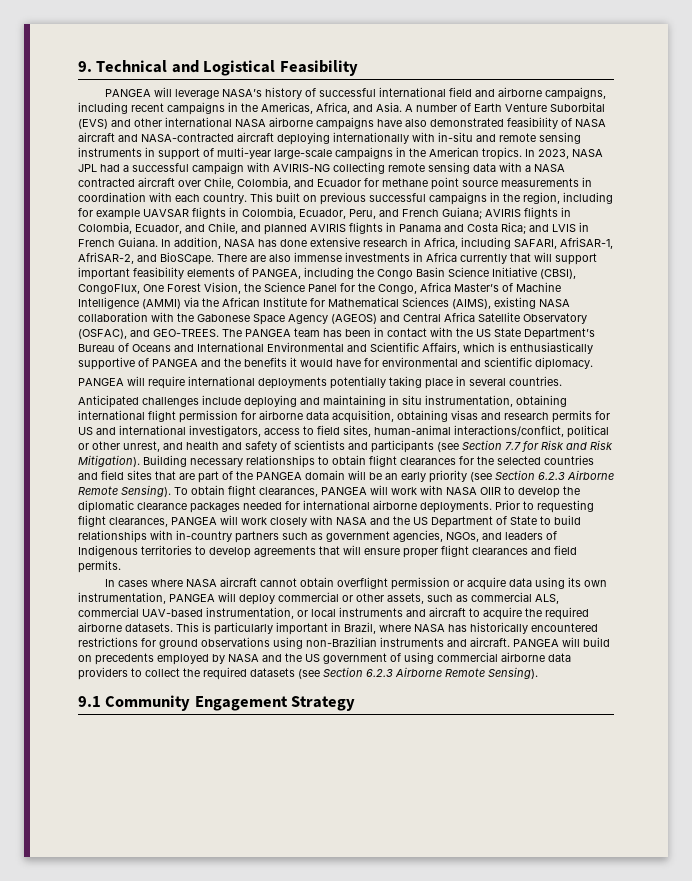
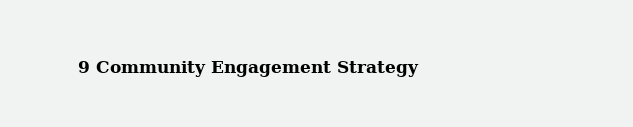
- 9. Technical and Logistical Feasibility
- PANGEA will leverage NASA’s history of successful international field and airborne campaigns, including recent campaigns in the Americas, Africa, and Asia. A number of Earth Venture Suborbital (EVS) and other international NASA airborne campaigns have also demonstrated feasibility of NASA aircraft and NASA-contracted aircraft deploying internationally with in-situ and remote sensing instruments in support of multi-year large-scale campaigns in the American tropics. In 2023, NASA JPL had a successful campaign with AVIRIS-NG collecting remote sensing data with a NASA contracted aircraft over Chile, Colombia, and Ecuador for methane point source measurements in coordination with each country. This built on previous successful campaigns in the region, including for example UAVSAR flights in Colombia, Ecuador, Peru, and French Guiana; AVIRIS flights in Colombia, Ecuador, and Chile, and planned AVIRIS flights in Panama and Costa Rica; and LVIS in French Guiana. In addition, NASA has done extensive research in Africa, including SAFARI, AfriSAR-1, AfriSAR-2, and BioSCape. There are also immense investments in Africa currently that will support important feasibility elements of PANGEA, including the Congo Basin Science Initiative (CBSI), CongoFlux, One Forest Vision, the Science Panel for the Congo, Africa Master’s of Machine Intelligence (AMMI) via the African Institute for Mathematical Sciences (AIMS), existing NASA collaboration with the Gabonese Space Agency (AGEOS) and Central Africa Satellite Observatory (OSFAC), and GEO-TREES. The PANGEA team has been in contact with the US State Department’s Bureau of Oceans and International Environmental and Scientific Affairs, which is enthusiastically supportive of PANGEA and the benefits it would have for environmental and scientific diplomacy.
- PANGEA will require international deployments potentially taking place in several countries.
- Anticipated challenges include deploying and maintaining in situ instrumentation, obtaining international flight permission for airborne data acquisition, obtaining visas and research permits for US and international investigators, access to field sites, human-animal interactions/conflict, political or other unrest, and health and safety of scientists and participants (see Section 7.7 for Risk and Risk Mitigation). Building necessary relationships to obtain flight clearances for the selected countries and field sites that are part of the PANGEA domain will be an early priority (see Section 6.2.3 Airborne Remote Sensing). To obtain flight clearances, PANGEA will work with NASA OIIR to develop the diplomatic clearance packages needed for international airborne deployments. Prior to requesting flight clearances, PANGEA will work closely with NASA and the US Department of State to build relationships with in-country partners such as government agencies, NGOs, and leaders of Indigenous territories to develop agreements that will ensure proper flight clearances and field permits.
- In cases where NASA aircraft cannot obtain overflight permission or acquire data using its own instrumentation, PANGEA will deploy commercial or other assets, such as commercial ALS, commercial UAV-based instrumentation, or local instruments and aircraft to acquire the required airborne datasets. This is particularly important in Brazil, where NASA has historically encountered restrictions for ground observations using non-Brazilian instruments and aircraft. PANGEA will build on precedents employed by NASA and the US government of using commercial airborne data providers to collect the required datasets (see Section 6.2.3 Airborne Remote Sensing).
- 9.1 Community Engagement Strategy
+ 9 Community Engagement Strategy

